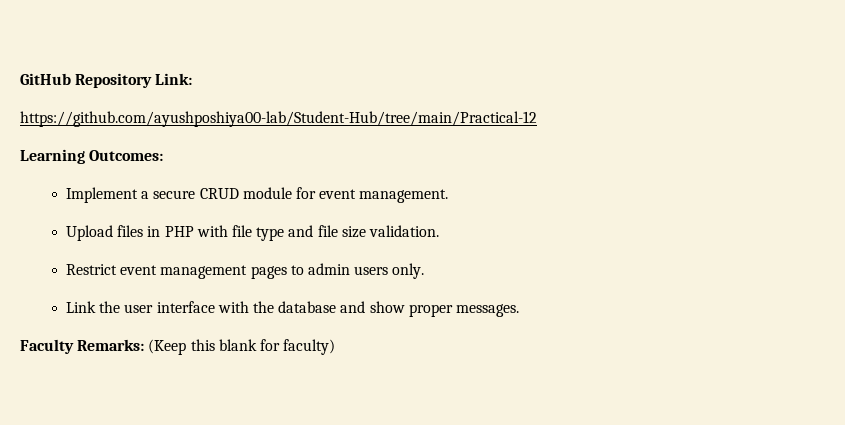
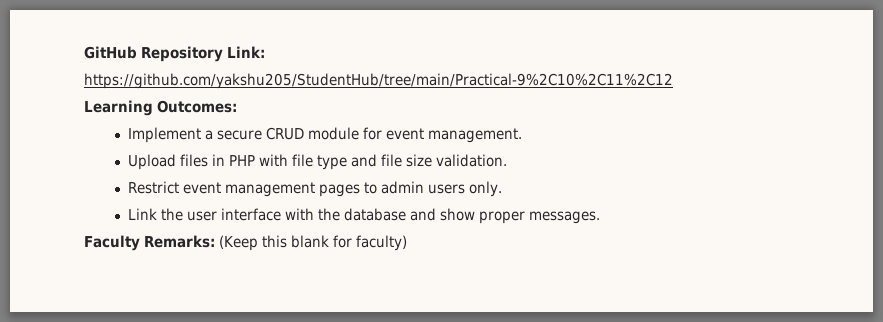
- https://github.com/ayushposhiya00-lab/Student-Hub/tree/main/Practical-12
+ https://github.com/yakshu205/StudentHub/tree/main/Practical-9%2C10%2C11%2C12

